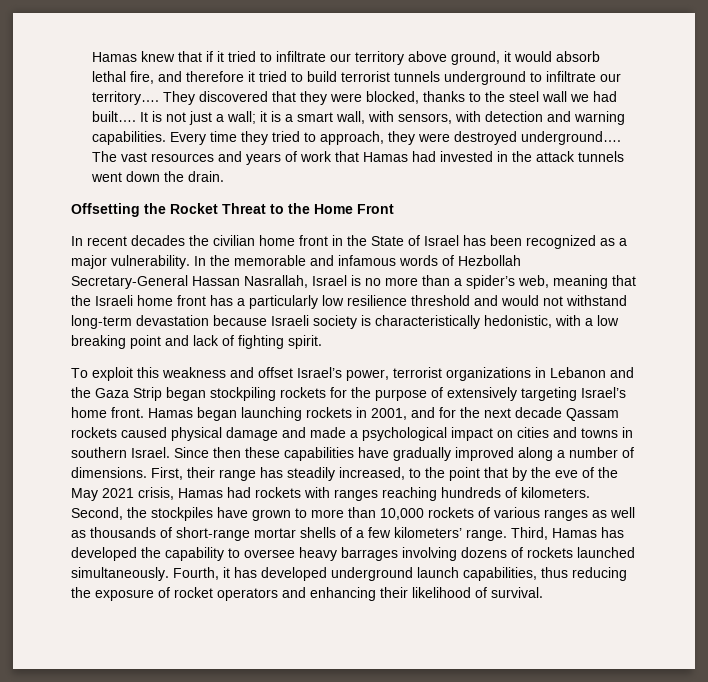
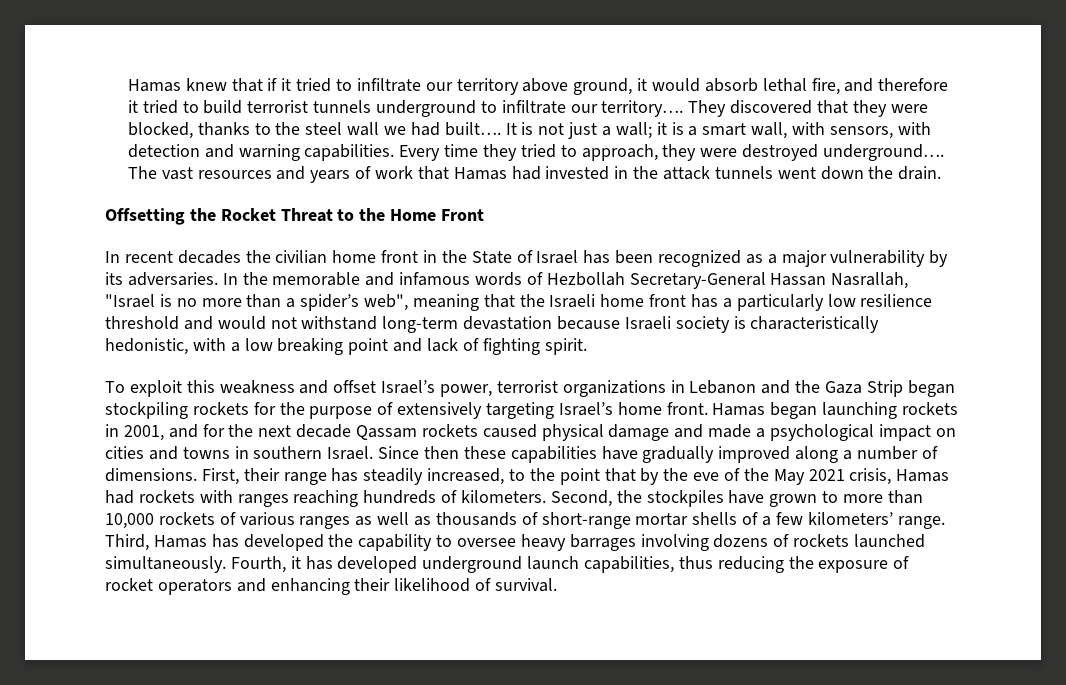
- In recent decades the civilian home front in the State of Israel has been recognized as a major vulnerability.
+ In recent decades the civilian home front in the State of Israel has been recognized as a major vulnerability by its adversaries.
- In the memorable and infamous words of Hezbollah Secretary-General Hassan Nasrallah, Israel is no more than a spider’s web, meaning that the Israeli home front has a particularly low resilience threshold and would not withstand long-term devastation because Israeli society is characteristically hedonistic, with a low breaking point and lack of fighting spirit.
+ In the memorable and infamous words of Hezbollah Secretary-General Hassan Nasrallah, "Israel is no more than a spider’s web", meaning that the Israeli home front has a particularly low resilience threshold and would not withstand long-term devastation because Israeli society is characteristically hedonistic, with a low breaking point and lack of fighting spirit.

